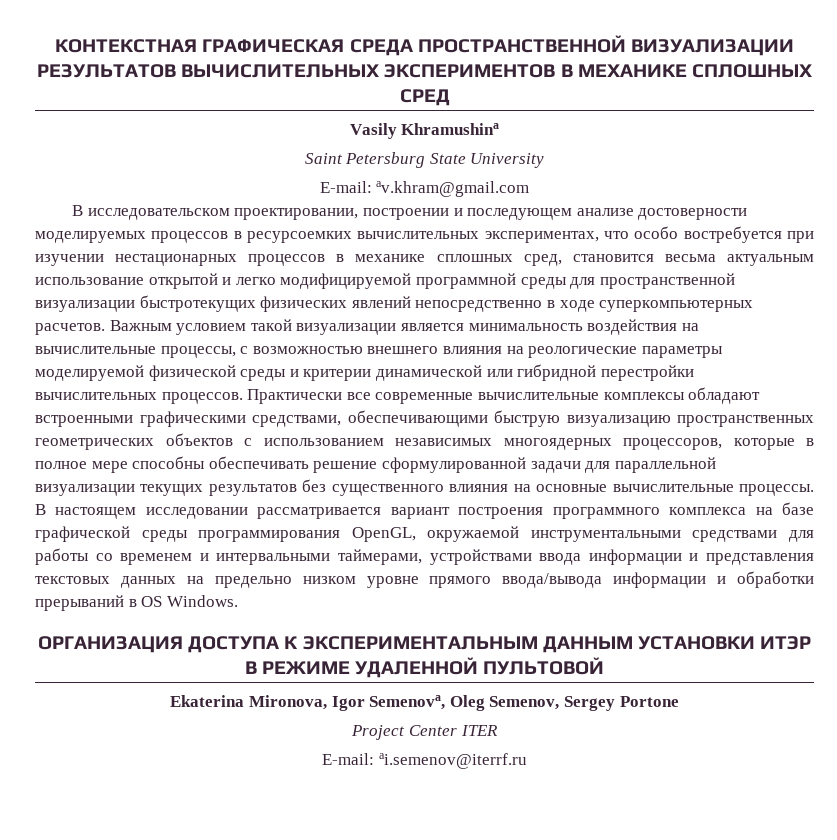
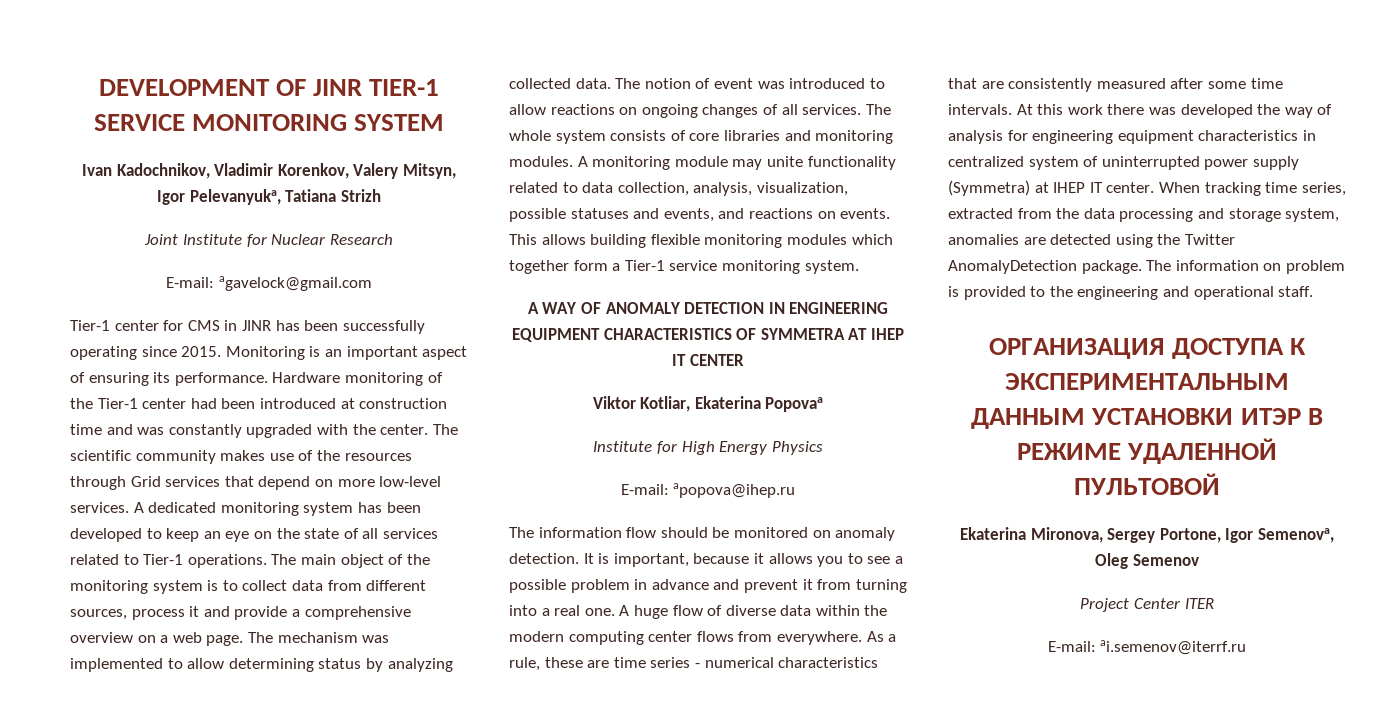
- КОНТЕКСТНАЯ ГРАФИЧЕСКАЯ СРЕДА ПРОСТРАНСТВЕННОЙ ВИЗУАЛИЗАЦИИ РЕЗУЛЬТАТОВ ВЫЧИСЛИТЕЛЬНЫХ ЭКСПЕРИМЕНТОВ В МЕХАНИКЕ СПЛОШНЫХ СРЕД
- Vasily Khramushina
- Saint Petersburg State University
- E-mail: av.khram@gmail.com
- В исследовательском проектировании, построении и последующем анализе достоверности моделируемых процессов в ресурсоемких вычислительных экспериментах, что особо востребуется при изучении нестационарных процессов в механике сплошных сред, становится весьма актуальным использование открытой и легко модифицируемой программной среды для пространственной визуализации быстротекущих физических явлений непосредственно в ходе суперкомпьютерных расчетов. Важным условием такой визуализации является минимальность воздействия на вычислительные процессы, с возможностью внешнего влияния на реологические параметры моделируемой физической среды и критерии динамической или гибридной перестройки вычислительных процессов. Практически все современные вычислительные комплексы обладают встроенными графическими средствами, обеспечивающими быструю визуализацию пространственных геометрических объектов с использованием независимых многоядерных процессоров, которые в полное мере способны обеспечивать решение сформулированной задачи для параллельной визуализации текущих результатов без существенного влияния на основные вычислительные процессы. В настоящем исследовании рассматривается вариант построения программного комплекса на базе графической среды программирования OpenGL, окружаемой инструментальными средствами для работы со временем и интервальными таймерами, устройствами ввода информации и представления текстовых данных на предельно низком уровне прямого ввода/вывода информации и обработки прерываний в OS Windows.
+ DEVELOPMENT OF JINR TIER-1 SERVICE MONITORING SYSTEM
+ Ivan Kadochnikov, Vladimir Korenkov, Valery Mitsyn, Igor Pelevanyuka, Tatiana Strizh
+ Joint Institute for Nuclear Research
+ E-mail: agavelock@gmail.com
+ Tier-1 center for CMS in JINR has been successfully operating since 2015. Monitoring is an important aspect of ensuring its performance. Hardware monitoring of the Tier-1 center had been introduced at construction time and was constantly upgraded with the center. The scientific community makes use of the resources through Grid services that depend on more low-level services. A dedicated monitoring system has been developed to keep an eye on the state of all services related to Tier-1 operations. The main object of the monitoring system is to collect data from different sources, process it and provide a comprehensive overview on a web page. The mechanism was implemented to allow determining status by analyzing collected data. The notion of event was introduced to allow reactions on ongoing changes of all services. The whole system consists of core libraries and monitoring modules. A monitoring module may unite functionality related to data collection, analysis, visualization, possible statuses and events, and reactions on events. This allows building flexible monitoring modules which together form a Tier-1 service monitoring system.
+ A WAY OF ANOMALY DETECTION IN ENGINEERING EQUIPMENT CHARACTERISTICS OF SYMMETRA AT IHEP IT CENTER
+ Viktor Kotliar, Ekaterina Popovaa
+ Institute for High Energy Physics
+ E-mail: apopova@ihep.ru
+ The information flow should be monitored on anomaly detection. It is important, because it allows you to see a possible problem in advance and prevent it from turning into a real one. A huge flow of diverse data within the modern computing center flows from everywhere. As a rule, these are time series - numerical characteristics that are consistently measured after some time intervals. At this work there was developed the way of analysis for engineering equipment characteristics in centralized system of uninterrupted power supply (Symmetra) at IHEP IT center. When tracking time series, extracted from the data processing and storage system, anomalies are detected using the Twitter AnomalyDetection package. The information on problem is provided to the engineering and operational staff.
- Ekaterina Mironova, Igor Semenova, Oleg Semenov, Sergey Portone
+ Ekaterina Mironova, Sergey Portone, Igor Semenova, Oleg Semenov

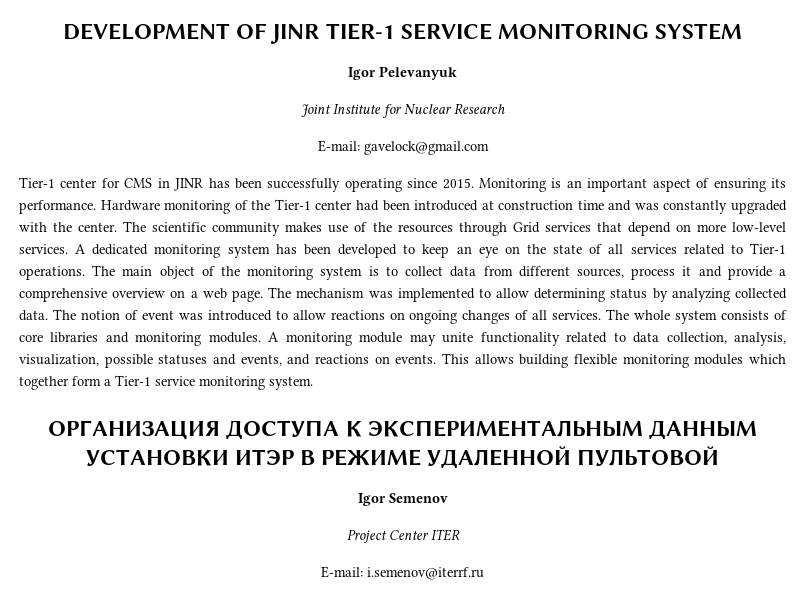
- Ivan Kadochnikov, Vladimir Korenkov, Valery Mitsyn, Igor Pelevanyuka, Tatiana Strizh
+ Igor Pelevanyuk
- E-mail: agavelock@gmail.com
+ E-mail: gavelock@gmail.com
- A WAY OF ANOMALY DETECTION IN ENGINEERING EQUIPMENT CHARACTERISTICS OF SYMMETRA AT IHEP IT CENTER
- Viktor Kotliar, Ekaterina Popovaa
- Institute for High Energy Physics
- E-mail: apopova@ihep.ru
- The information flow should be monitored on anomaly detection. It is important, because it allows you to see a possible problem in advance and prevent it from turning into a real one. A huge flow of diverse data within the modern computing center flows from everywhere. As a rule, these are time series - numerical characteristics that are consistently measured after some time intervals. At this work there was developed the way of analysis for engineering equipment characteristics in centralized system of uninterrupted power supply (Symmetra) at IHEP IT center. When tracking time series, extracted from the data processing and storage system, anomalies are detected using the Twitter AnomalyDetection package. The information on problem is provided to the engineering and operational staff.
- Ekaterina Mironova, Sergey Portone, Igor Semenova, Oleg Semenov
+ Igor Semenov
- E-mail: ai.semenov@iterrf.ru
+ E-mail: i.semenov@iterrf.ru

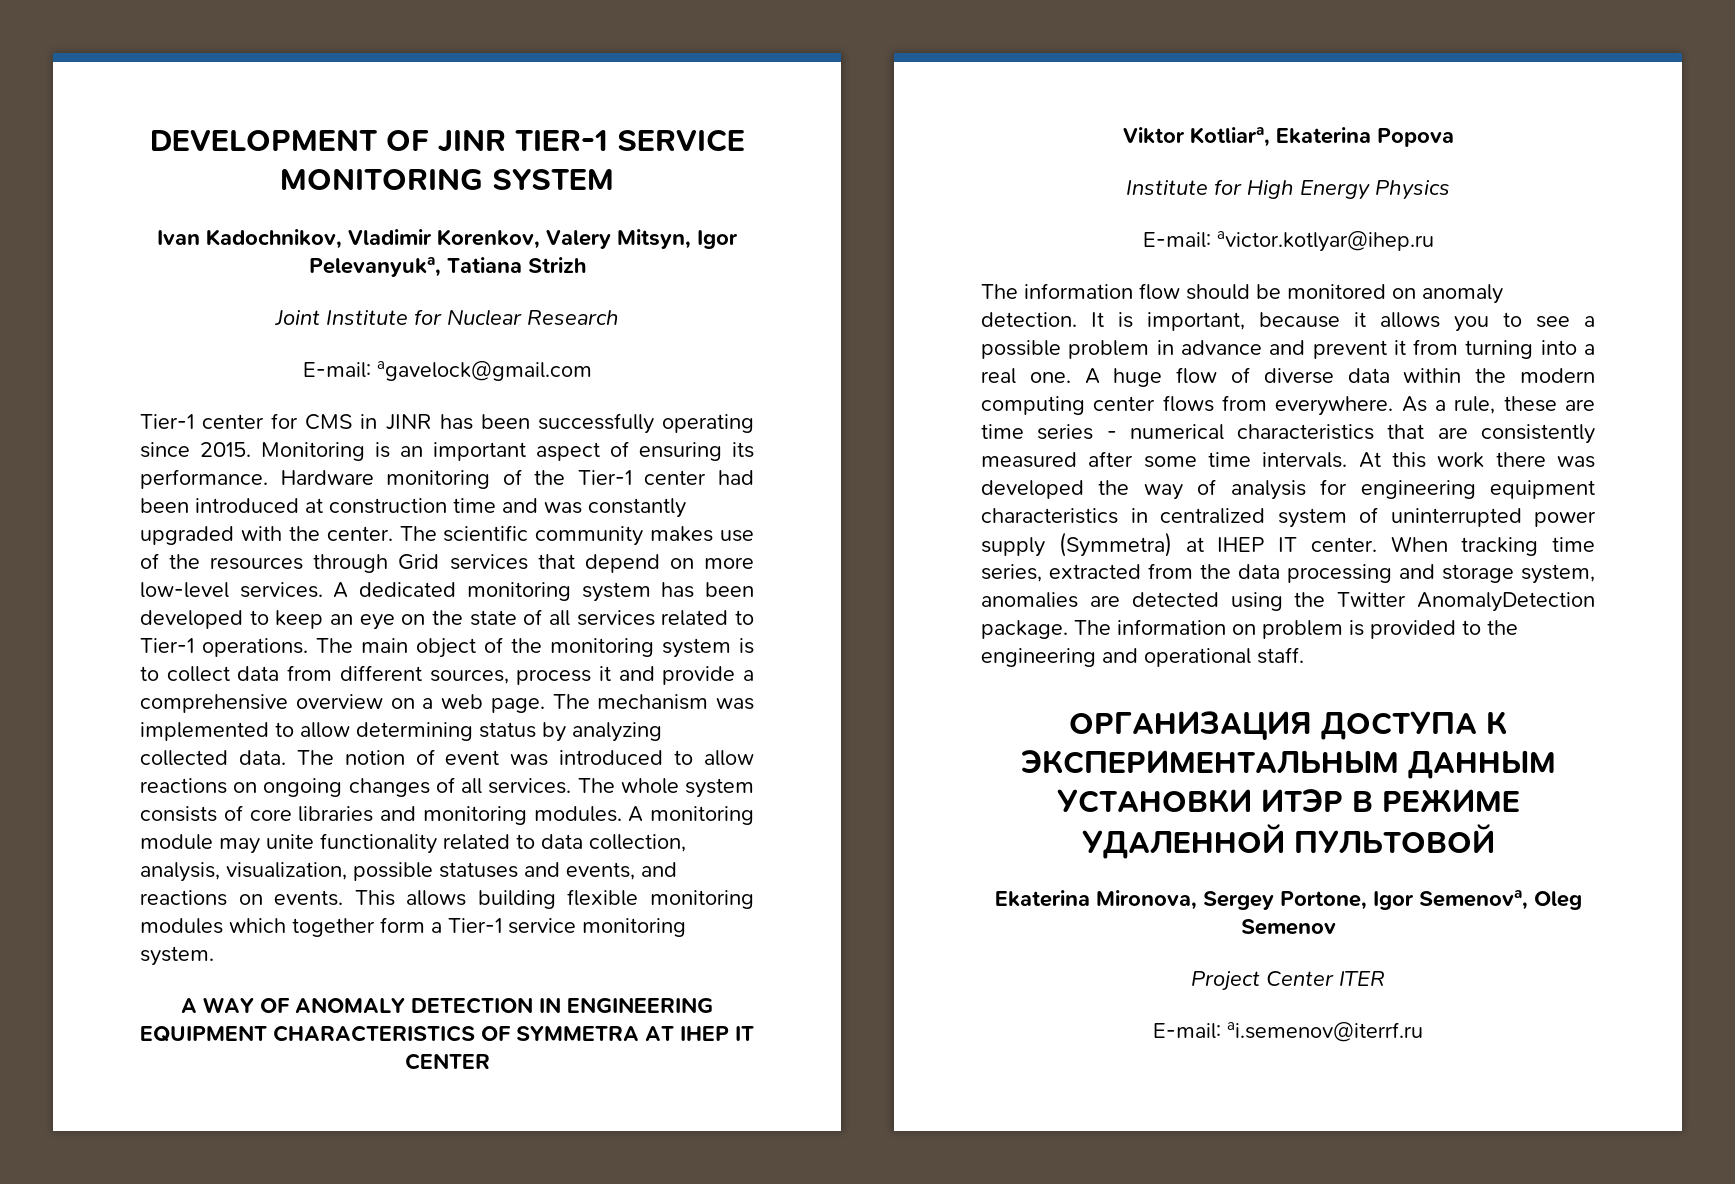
- Igor Pelevanyuk
+ Ivan Kadochnikov, Vladimir Korenkov, Valery Mitsyn, Igor Pelevanyuka, Tatiana Strizh
- E-mail: gavelock@gmail.com
+ E-mail: agavelock@gmail.com
+ A WAY OF ANOMALY DETECTION IN ENGINEERING EQUIPMENT CHARACTERISTICS OF SYMMETRA AT IHEP IT CENTER
+ Viktor Kotliara, Ekaterina Popova
+ Institute for High Energy Physics
+ E-mail: avictor.kotlyar@ihep.ru
+ The information flow should be monitored on anomaly detection. It is important, because it allows you to see a possible problem in advance and prevent it from turning into a real one. A huge flow of diverse data within the modern computing center flows from everywhere. As a rule, these are time series - numerical characteristics that are consistently measured after some time intervals. At this work there was developed the way of analysis for engineering equipment characteristics in centralized system of uninterrupted power supply (Symmetra) at IHEP IT center. When tracking time series, extracted from the data processing and storage system, anomalies are detected using the Twitter AnomalyDetection package. The information on problem is provided to the engineering and operational staff.
- Igor Semenov
+ Ekaterina Mironova, Sergey Portone, Igor Semenova, Oleg Semenov
- E-mail: i.semenov@iterrf.ru
+ E-mail: ai.semenov@iterrf.ru

